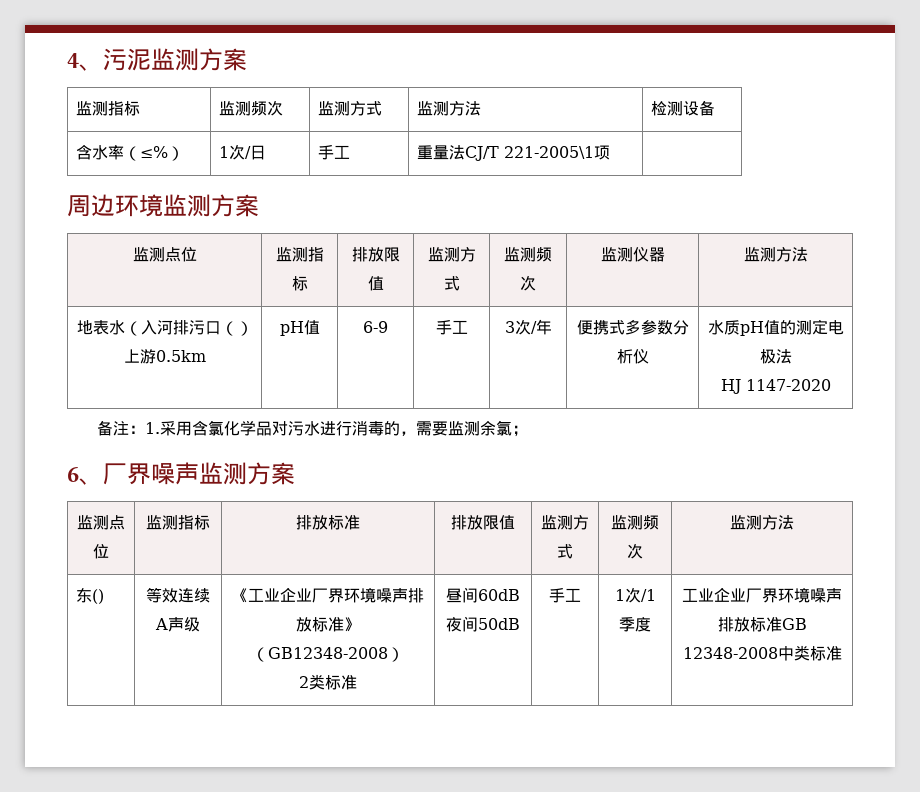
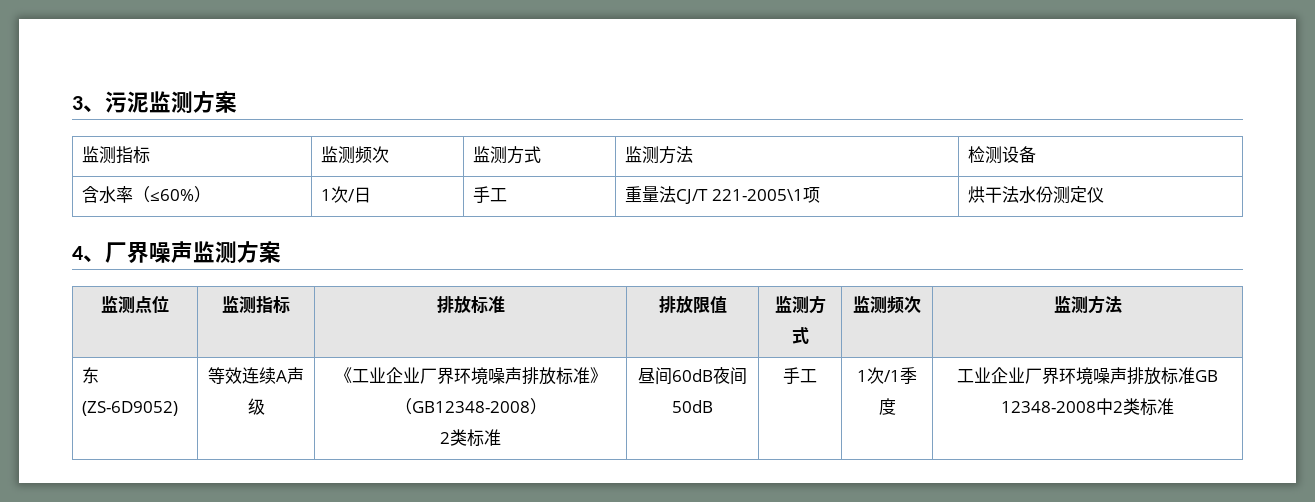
- 4、污泥监测方案
+ 3、污泥监测方案
- 含水率（≤%） | 1次/日 | 手工 | 重量法CJ/T 221-2005\1项 |
- 周边环境监测方案
- 监测点位 | 监测指标 | 排放限值 | 监测方式 | 监测频次 | 监测仪器 | 监测方法
- 地表水（入河排污口（）上游0.5km | pH值 | 6-9 | 手工 | 3次/年 | 便携式多参数分析仪 | 水质pH值的测定电极法
- HJ 1147-2020
- 备注：1.采用含氯化学品对污水进行消毒的，需要监测余氯；
- 6、厂界噪声监测方案
+ 含水率（≤60%） | 1次/日 | 手工 | 重量法CJ/T 221-2005\1项 | 烘干法水份测定仪
+ 4、厂界噪声监测方案
- 东() | 等效连续A声级 | 《工业企业厂界环境噪声排放标准》（GB12348-2008）
- 2类标准 | 昼间60dB夜间50dB | 手工 | 1次/1季度 | 工业企业厂界环境噪声排放标准GB 12348-2008中类标准
+ 东(ZS-6D9052) | 等效连续A声级 | 《工业企业厂界环境噪声排放标准》（GB12348-2008）
+ 2类标准 | 昼间60dB夜间50dB | 手工 | 1次/1季度 | 工业企业厂界环境噪声排放标准GB 12348-2008中2类标准

